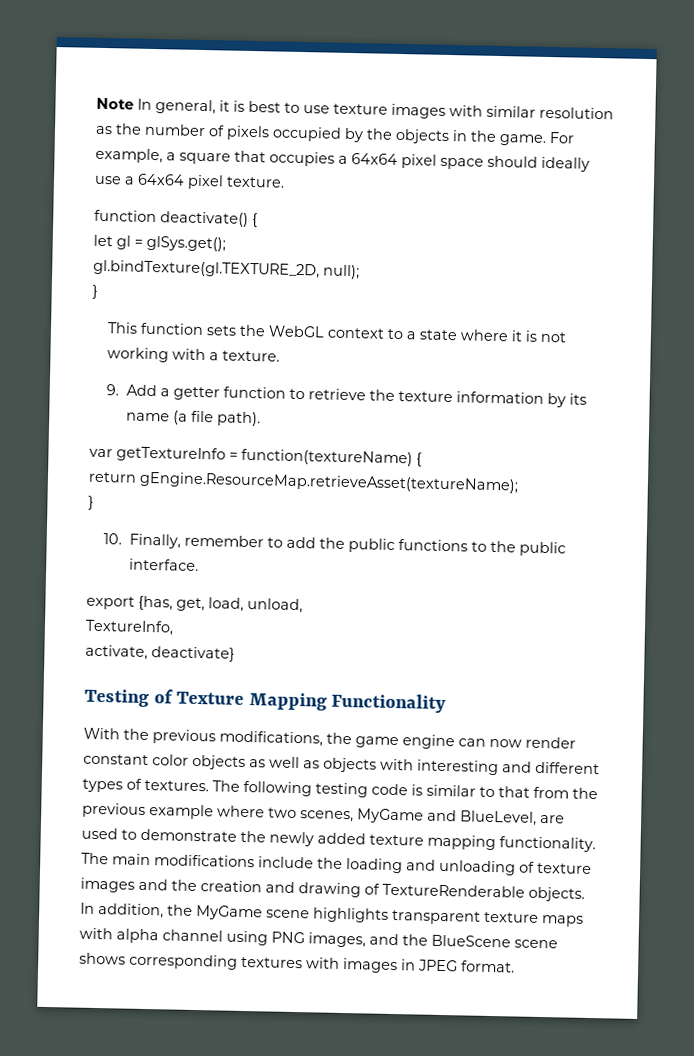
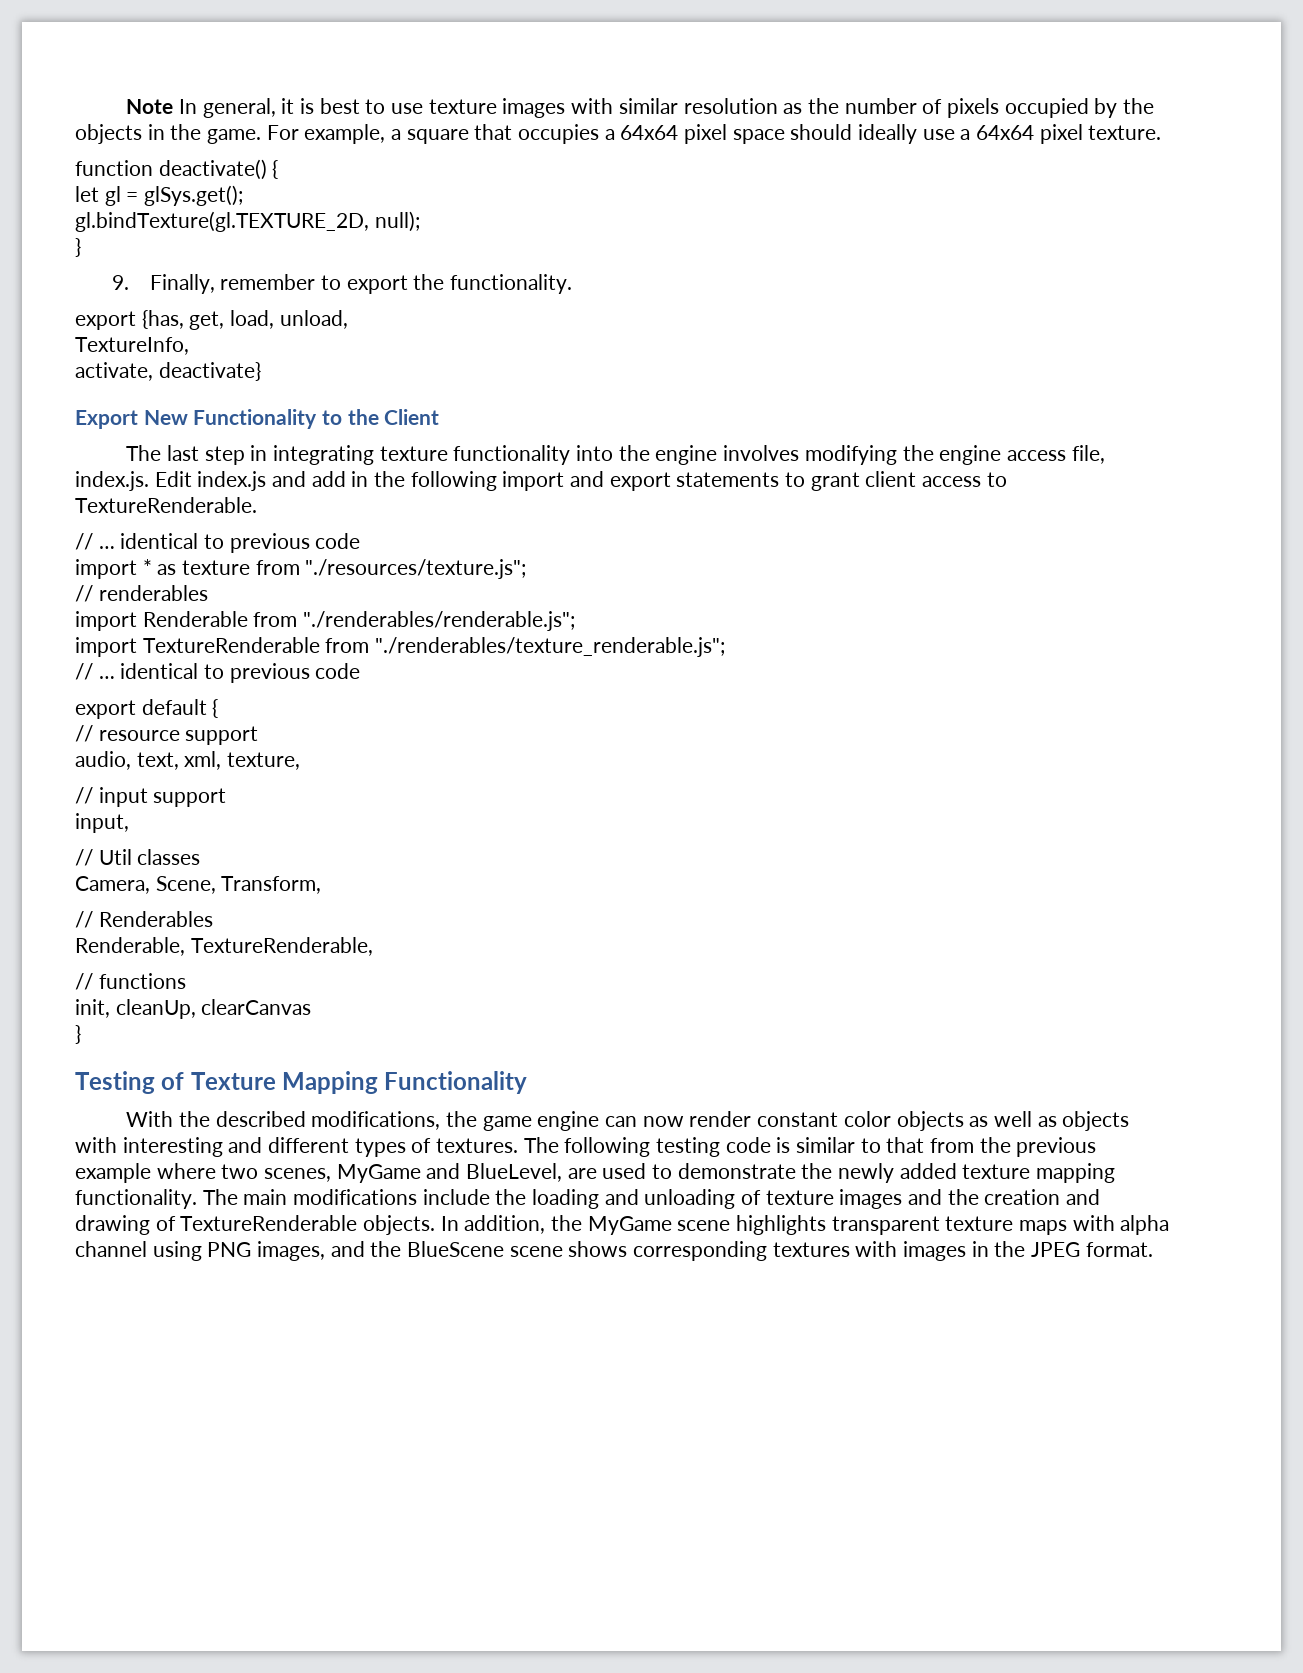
- This function sets the WebGL context to a state where it is not working with a texture.
- 9. Add a getter function to retrieve the texture information by its name (a file path).
- var getTextureInfo = function(textureName) {
- return gEngine.ResourceMap.retrieveAsset(textureName);
- }
- 10. Finally, remember to add the public functions to the public interface.
+ 9. Finally, remember to export the functionality.
+ Export New Functionality to the Client
+ The last step in integrating texture functionality into the engine involves modifying the engine access file, index.js. Edit index.js and add in the following import and export statements to grant client access to TextureRenderable.
+ // … identical to previous code
+ import * as texture from "./resources/texture.js";
+ // renderables
+ import Renderable from "./renderables/renderable.js";
+ import TextureRenderable from "./renderables/texture_renderable.js";
+ // … identical to previous code
+ export default {
+ // resource support
+ audio, text, xml, texture,
+ // input support
+ input,
+ // Util classes
+ Camera, Scene, Transform,
+ // Renderables
+ Renderable, TextureRenderable,
+ // functions
+ init, cleanUp, clearCanvas
+ }
- With the previous modifications, the game engine can now render constant color objects as well as objects with interesting and different types of textures.
+ With the described modifications, the game engine can now render constant color objects as well as objects with interesting and different types of textures.
- In addition, the MyGame scene highlights transparent texture maps with alpha channel using PNG images, and the BlueScene scene shows corresponding textures with images in JPEG format.
+ In addition, the MyGame scene highlights transparent texture maps with alpha channel using PNG images, and the BlueScene scene shows corresponding textures with images in the JPEG format.

